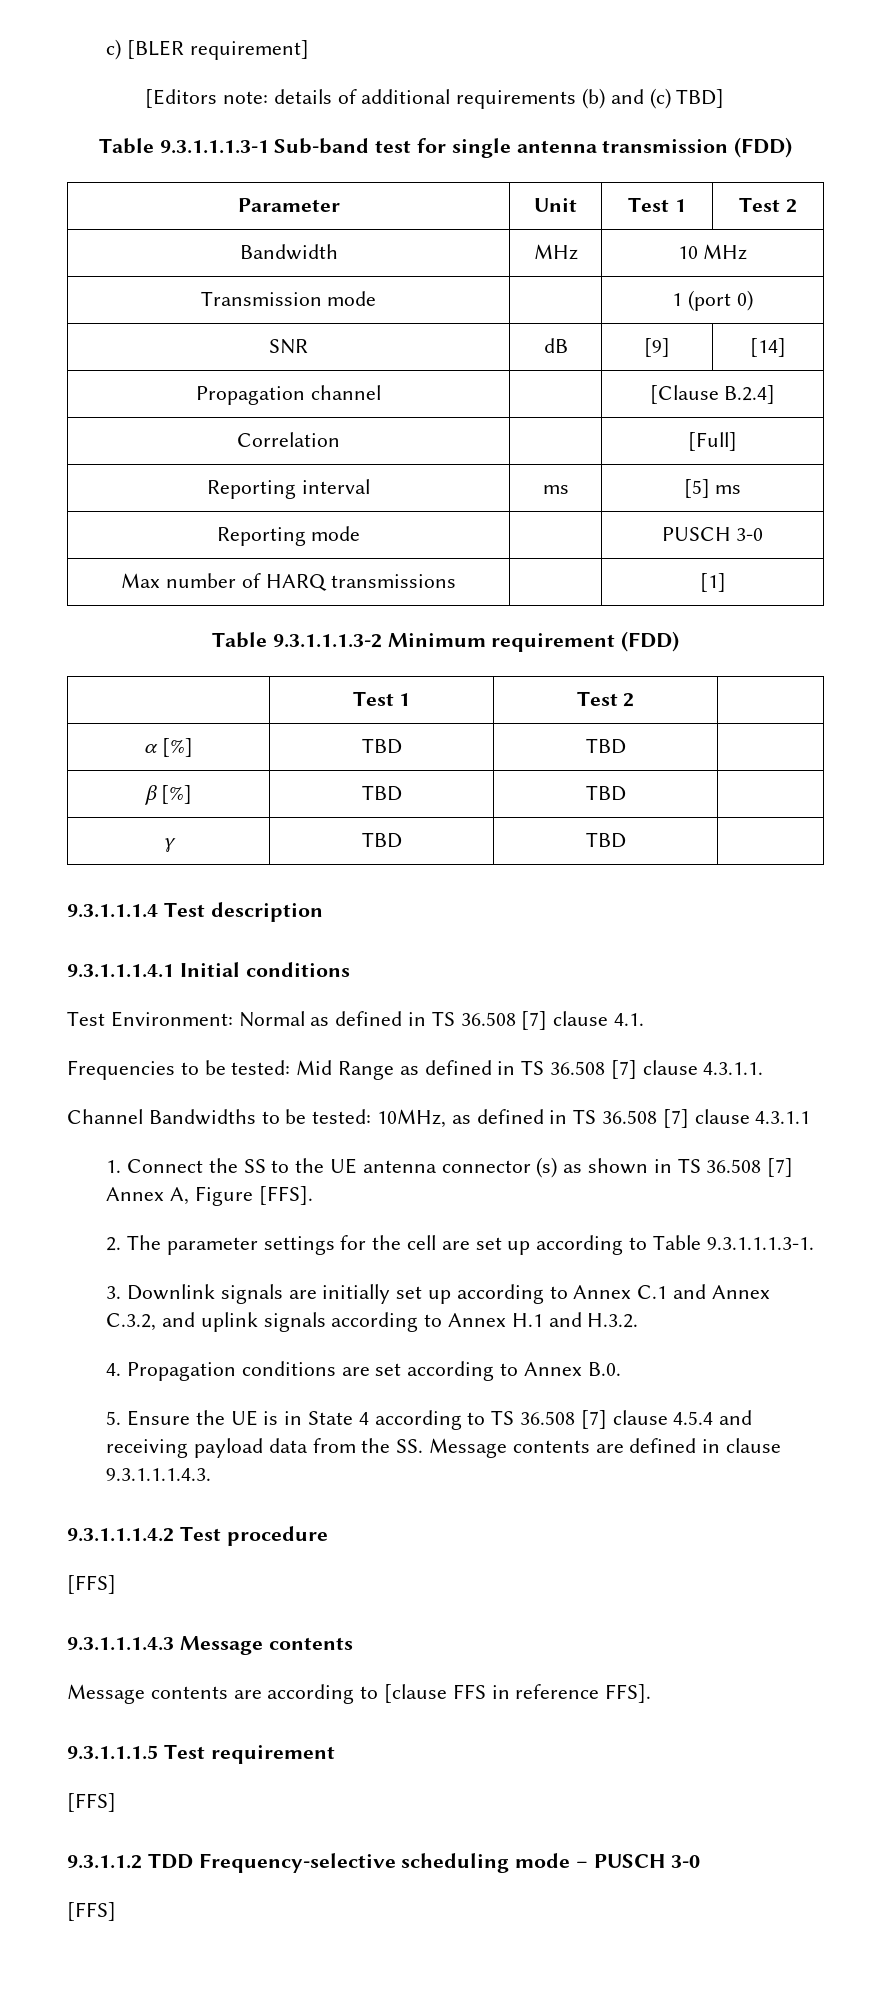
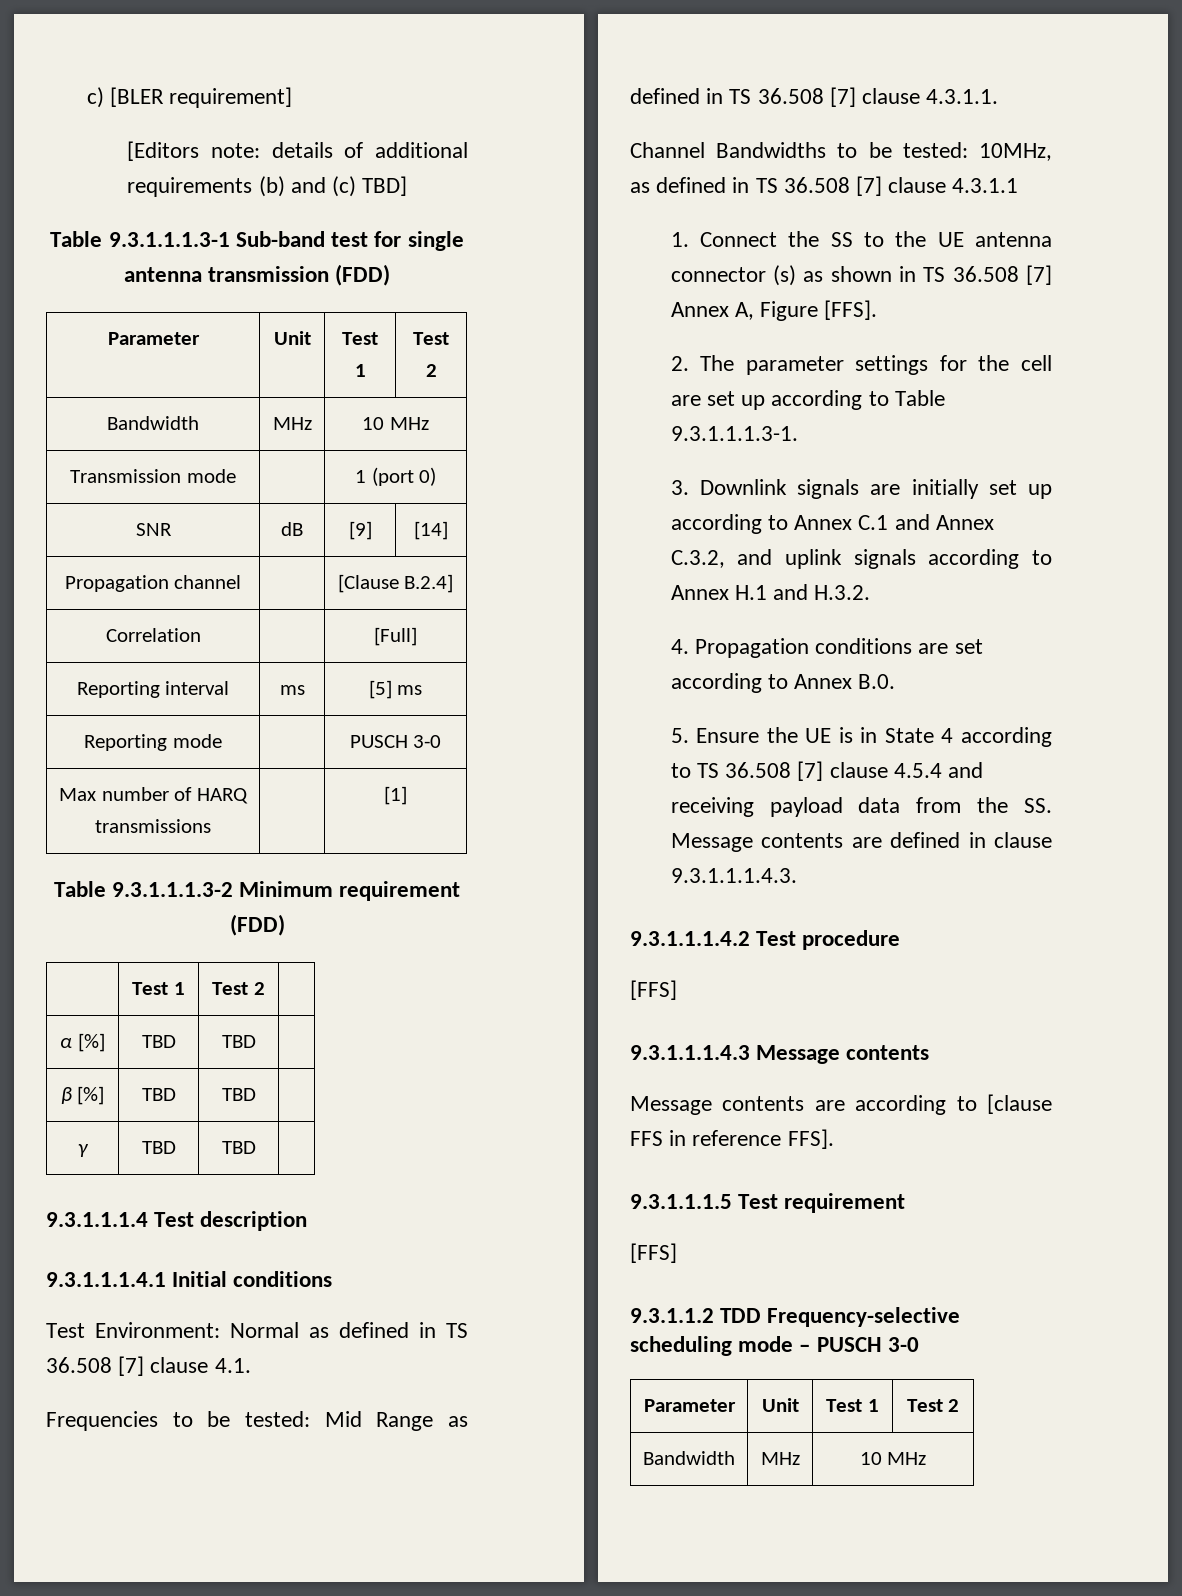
  9.3.1.1.2 TDD Frequency-selective scheduling mode – PUSCH 3-0
- [FFS]
+ Parameter | Unit | Test 1 | Test 2
+ Bandwidth | MHz | 10 MHz

